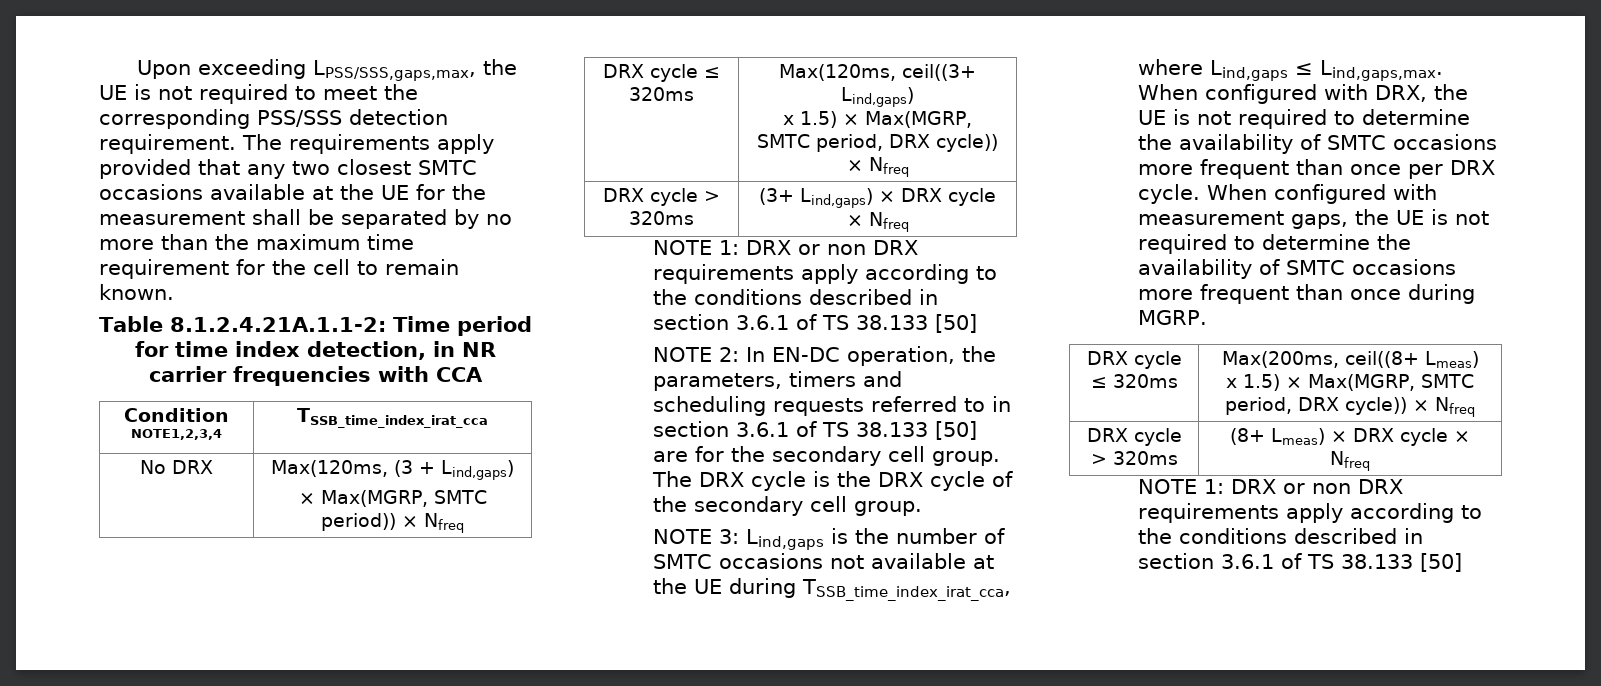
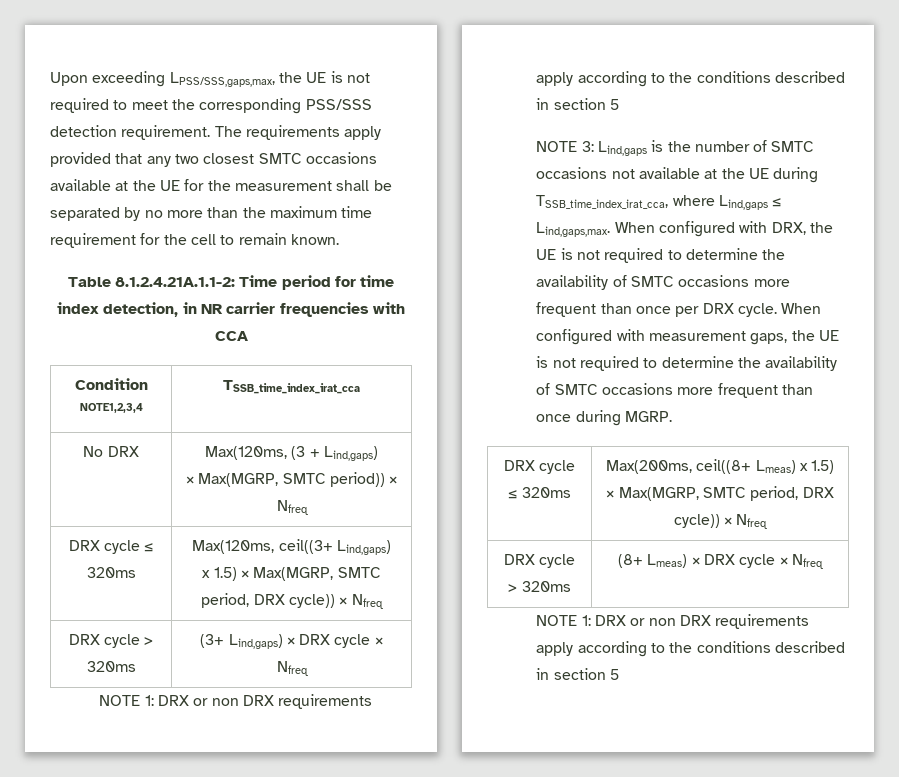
  DRX cycle > 320ms | (3+ Lind,gaps) × DRX cycle × Nfreq
- NOTE 1: DRX or non DRX requirements apply according to the conditions described in section 3.6.1 of TS 38.133 [50]
- NOTE 2: In EN-DC operation, the parameters, timers and scheduling requests referred to in section 3.6.1 of TS 38.133 [50] are for the secondary cell group. The DRX cycle is the DRX cycle of the secondary cell group.
+ NOTE 1: DRX or non DRX requirements apply according to the conditions described in section 5
  DRX cycle > 320ms | (8+ Lmeas) × DRX cycle × Nfreq
- NOTE 1: DRX or non DRX requirements apply according to the conditions described in section 3.6.1 of TS 38.133 [50]
+ NOTE 1: DRX or non DRX requirements apply according to the conditions described in section 5

